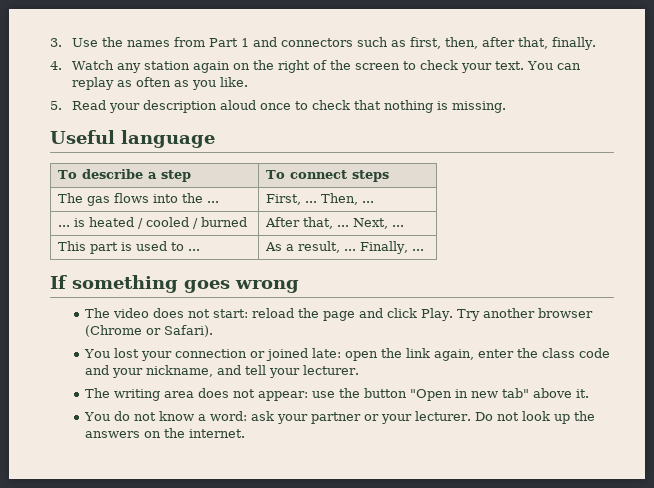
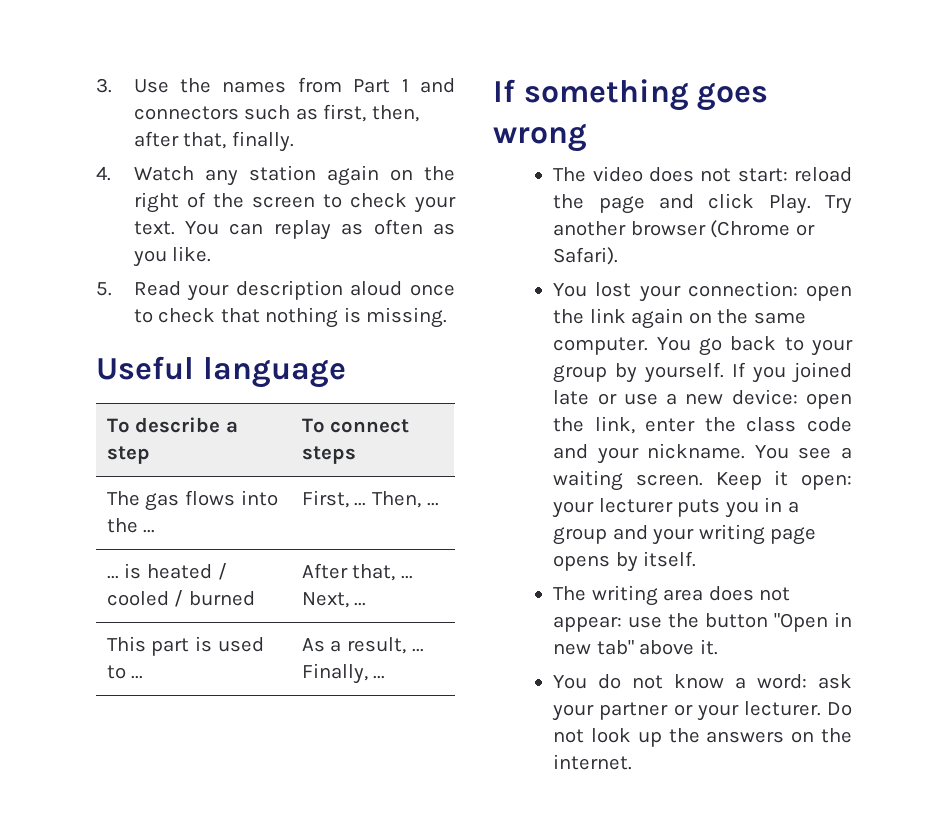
- You lost your connection or joined late: open the link again, enter the class code and your nickname, and tell your lecturer.
+ You lost your connection: open the link again on the same computer. You go back to your group by yourself. If you joined late or use a new device: open the link, enter the class code and your nickname. You see a waiting screen. Keep it open: your lecturer puts you in a group and your writing page opens by itself.

